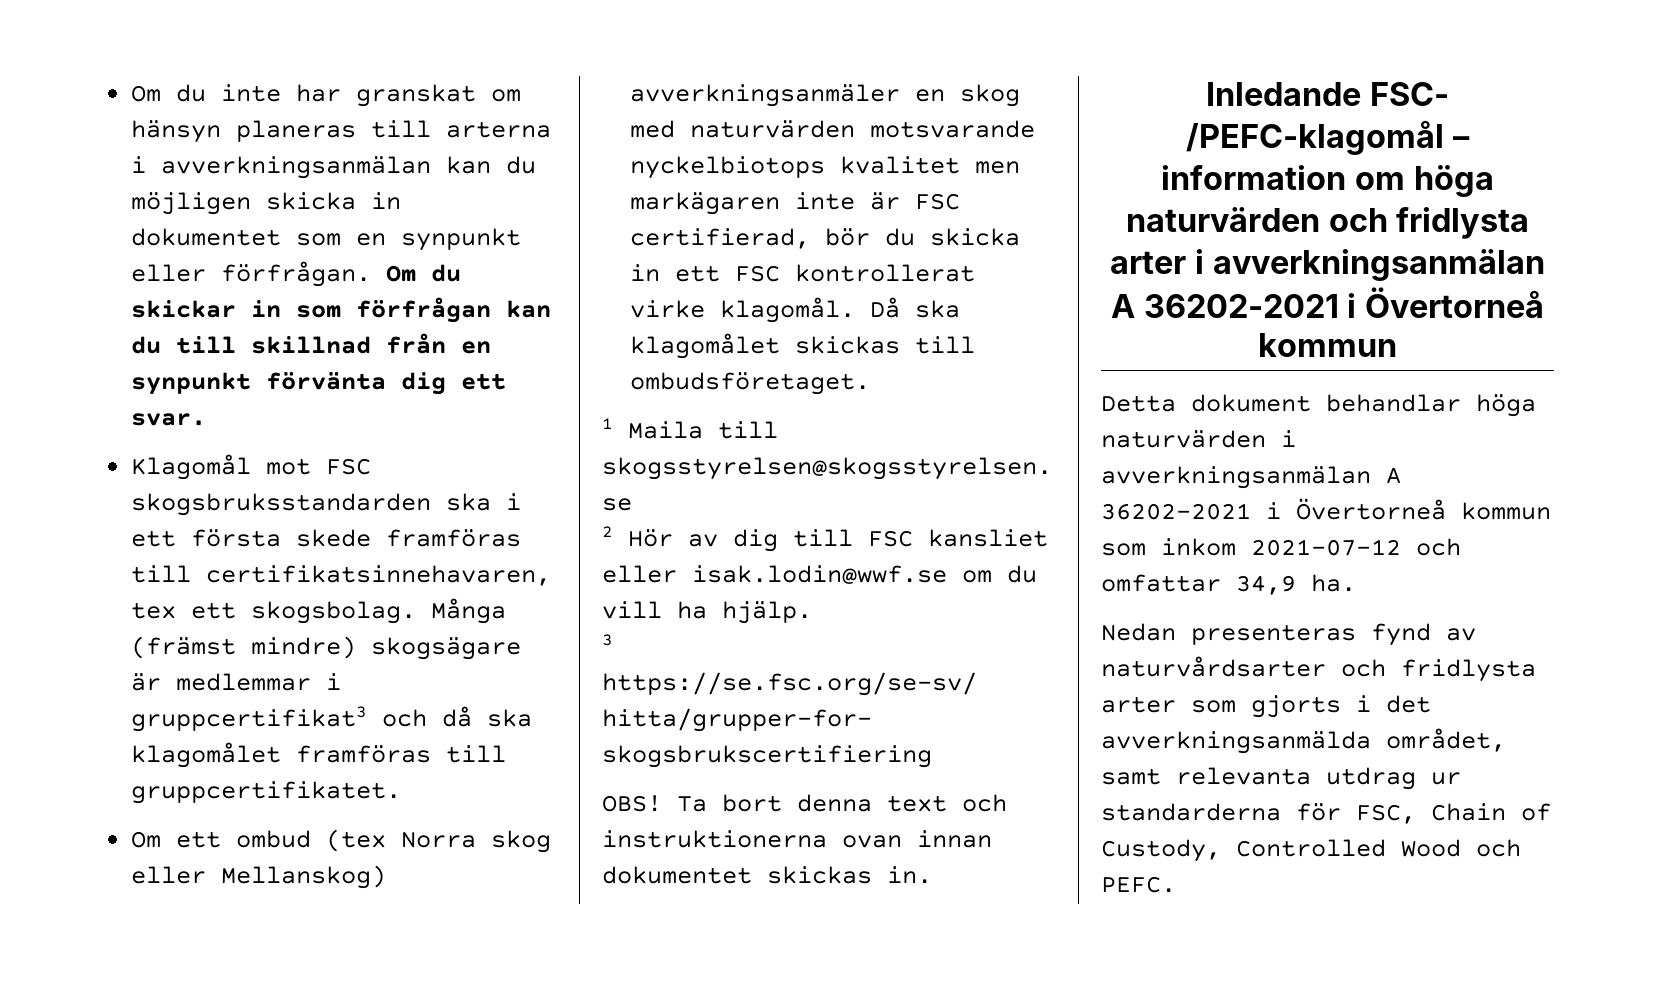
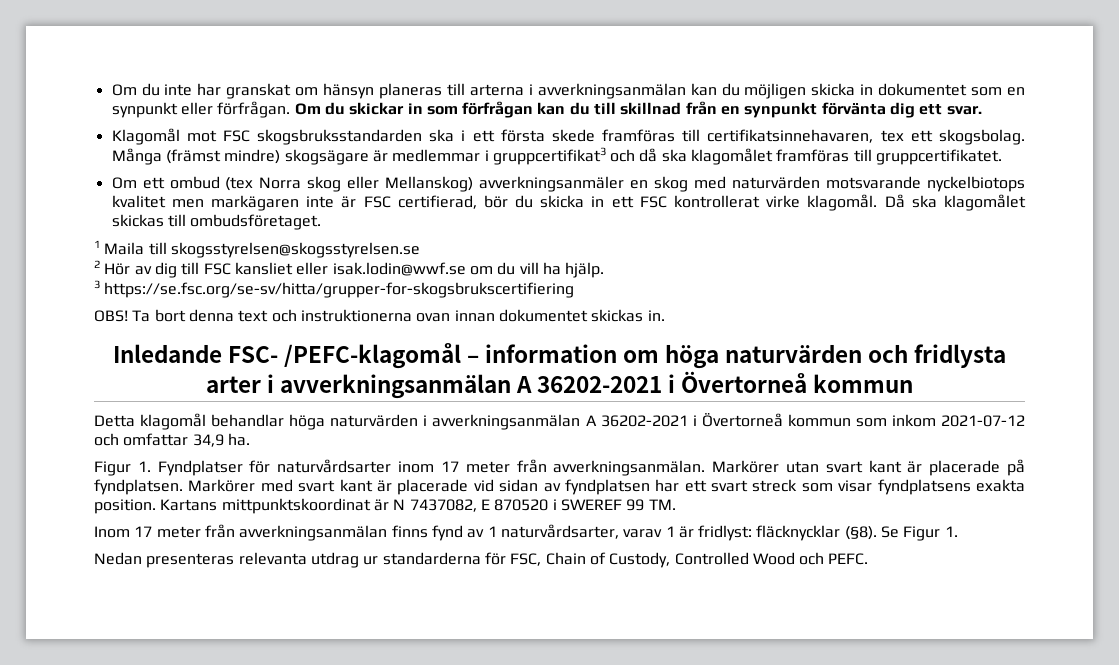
- Detta dokument behandlar höga naturvärden i avverkningsanmälan A 36202-2021 i Övertorneå kommun som inkom 2021-07-12 och omfattar 34,9 ha.
+ Detta klagomål behandlar höga naturvärden i avverkningsanmälan A 36202-2021 i Övertorneå kommun som inkom 2021-07-12 och omfattar 34,9 ha.
- Nedan presenteras fynd av naturvårdsarter och fridlysta arter som gjorts i det avverkningsanmälda området, samt relevanta utdrag ur standarderna för FSC, Chain of Custody, Controlled Wood och PEFC.
+ Figur 1. Fyndplatser för naturvårdsarter inom 17 meter från avverkningsanmälan. Markörer utan svart kant är placerade på fyndplatsen. Markörer med svart kant är placerade vid sidan av fyndplatsen har ett svart streck som visar fyndplatsens exakta position. Kartans mittpunktskoordinat är N 7437082, E 870520 i SWEREF 99 TM.
+ Inom 17 meter från avverkningsanmälan finns fynd av 1 naturvårdsarter, varav 1 är fridlyst: fläcknycklar (§8). Se Figur 1.
+ Nedan presenteras relevanta utdrag ur standarderna för FSC, Chain of Custody, Controlled Wood och PEFC.

